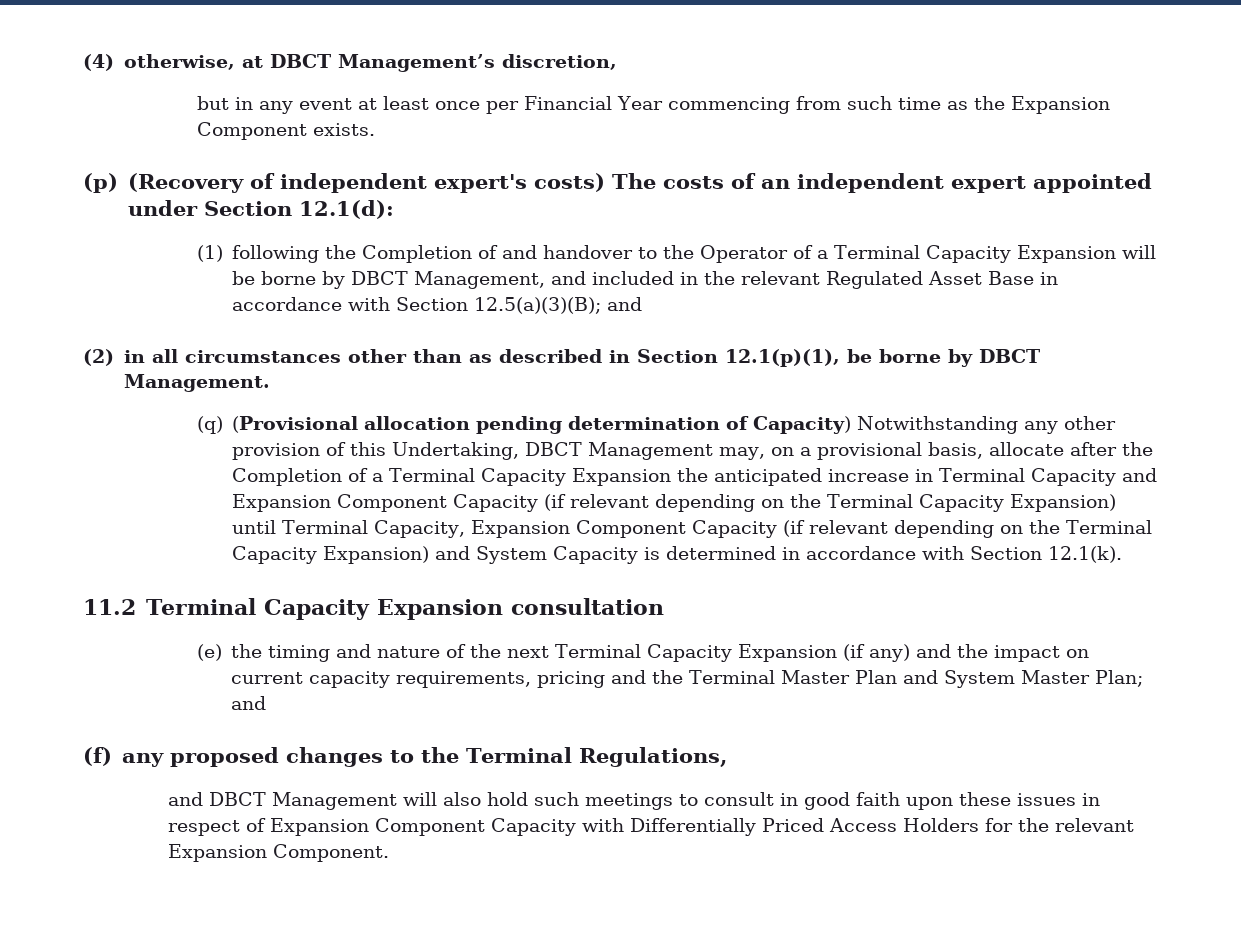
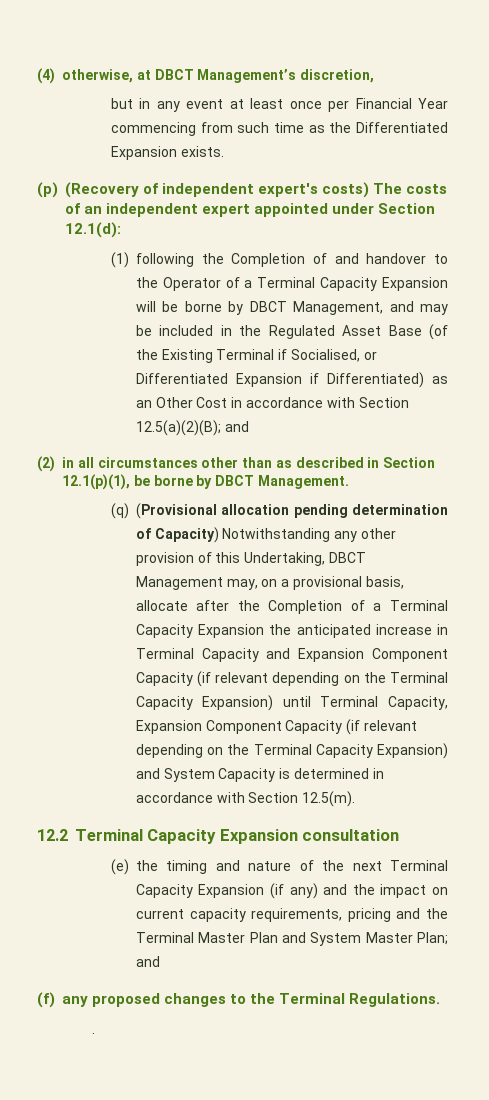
- but in any event at least once per Financial Year commencing from such time as the Expansion Component exists.
+ but in any event at least once per Financial Year commencing from such time as the Differentiated Expansion exists.
- (1) following the Completion of and handover to the Operator of a Terminal Capacity Expansion will be borne by DBCT Management, and included in the relevant Regulated Asset Base in accordance with Section 12.5(a)(3)(B); and
+ (1) following the Completion of and handover to the Operator of a Terminal Capacity Expansion will be borne by DBCT Management, and may be included in the Regulated Asset Base (of the Existing Terminal if Socialised, or Differentiated Expansion if Differentiated) as an Other Cost in accordance with Section 12.5(a)(2)(B); and
- (q) (Provisional allocation pending determination of Capacity) Notwithstanding any other provision of this Undertaking, DBCT Management may, on a provisional basis, allocate after the Completion of a Terminal Capacity Expansion the anticipated increase in Terminal Capacity and Expansion Component Capacity (if relevant depending on the Terminal Capacity Expansion) until Terminal Capacity, Expansion Component Capacity (if relevant depending on the Terminal Capacity Expansion) and System Capacity is determined in accordance with Section 12.1(k).
- 11.2 Terminal Capacity Expansion consultation
+ (q) (Provisional allocation pending determination of Capacity) Notwithstanding any other provision of this Undertaking, DBCT Management may, on a provisional basis, allocate after the Completion of a Terminal Capacity Expansion the anticipated increase in Terminal Capacity and Expansion Component Capacity (if relevant depending on the Terminal Capacity Expansion) until Terminal Capacity, Expansion Component Capacity (if relevant depending on the Terminal Capacity Expansion) and System Capacity is determined in accordance with Section 12.5(m).
+ 12.2 Terminal Capacity Expansion consultation
- (f) any proposed changes to the Terminal Regulations,
- and DBCT Management will also hold such meetings to consult in good faith upon these issues in respect of Expansion Component Capacity with Differentially Priced Access Holders for the relevant Expansion Component.
+ (f) any proposed changes to the Terminal Regulations.
+ .

